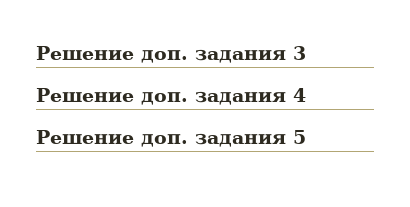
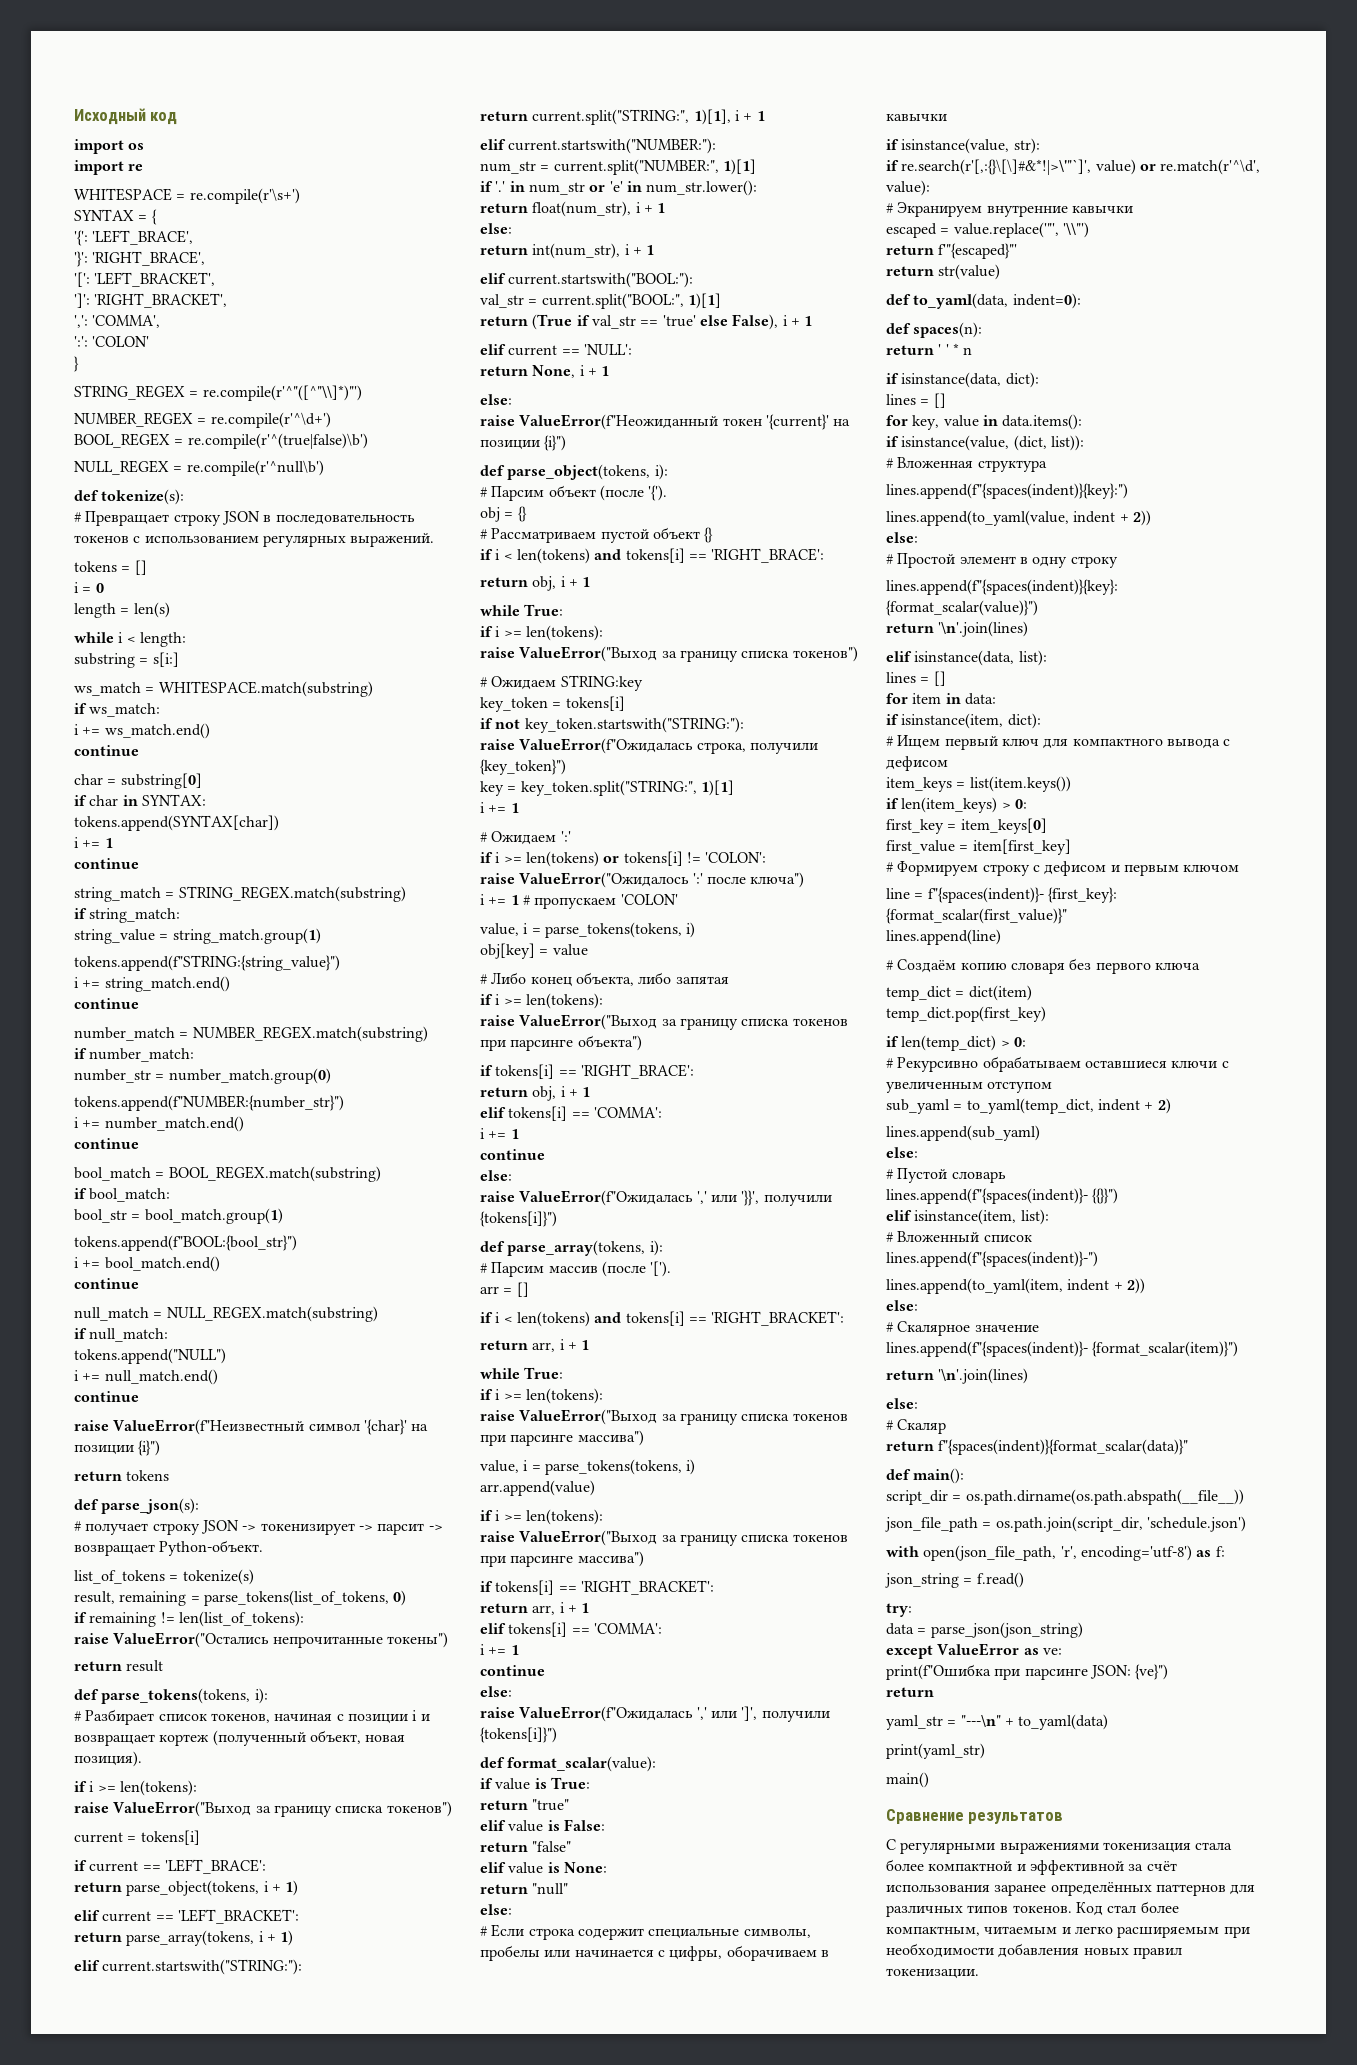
- Решение доп. задания 3
- Решение доп. задания 4
- Решение доп. задания 5
+ Исходный код
+ import os
+ import re
+ WHITESPACE = re.compile(r'\s+')
+ SYNTAX = {
+ '{': 'LEFT_BRACE',
+ '}': 'RIGHT_BRACE',
+ '[': 'LEFT_BRACKET',
+ ']': 'RIGHT_BRACKET',
+ ',': 'COMMA',
+ ':': 'COLON'
+ }
+ STRING_REGEX = re.compile(r'^"([^"\\]*)"')
+ NUMBER_REGEX = re.compile(r'^\d+')
+ BOOL_REGEX = re.compile(r'^(true|false)\b')
+ NULL_REGEX = re.compile(r'^null\b')
+ def tokenize(s):
+ # Превращает строку JSON в последовательность токенов с использованием регулярных выражений.
+ tokens = []
+ i = 0
+ length = len(s)
+ while i < length:
+ substring = s[i:]
+ ws_match = WHITESPACE.match(substring)
+ if ws_match:
+ i += ws_match.end()
+ continue
+ char = substring[0]
+ if char in SYNTAX:
+ tokens.append(SYNTAX[char])
+ i += 1
+ continue
+ string_match = STRING_REGEX.match(substring)
+ if string_match:
+ string_value = string_match.group(1)
+ tokens.append(f"STRING:{string_value}")
+ i += string_match.end()
+ continue
+ number_match = NUMBER_REGEX.match(substring)
+ if number_match:
+ number_str = number_match.group(0)
+ tokens.append(f"NUMBER:{number_str}")
+ i += number_match.end()
+ continue
+ bool_match = BOOL_REGEX.match(substring)
+ if bool_match:
+ bool_str = bool_match.group(1)
+ tokens.append(f"BOOL:{bool_str}")
+ i += bool_match.end()
+ continue
+ null_match = NULL_REGEX.match(substring)
+ if null_match:
+ tokens.append("NULL")
+ i += null_match.end()
+ continue
+ raise ValueError(f"Неизвестный символ '{char}' на позиции {i}")
+ return tokens
+ def parse_json(s):
+ # получает строку JSON -> токенизирует -> парсит -> возвращает Python-объект.
+ list_of_tokens = tokenize(s)
+ result, remaining = parse_tokens(list_of_tokens, 0)
+ if remaining != len(list_of_tokens):
+ raise ValueError("Остались непрочитанные токены")
+ return result
+ def parse_tokens(tokens, i):
+ # Разбирает список токенов, начиная с позиции i и возвращает кортеж (полученный объект, новая позиция).
+ if i >= len(tokens):
+ raise ValueError("Выход за границу списка токенов")
+ current = tokens[i]
+ if current == 'LEFT_BRACE':
+ return parse_object(tokens, i + 1)
+ elif current == 'LEFT_BRACKET':
+ return parse_array(tokens, i + 1)
+ elif current.startswith("STRING:"):
+ return current.split("STRING:", 1)[1], i + 1
+ elif current.startswith("NUMBER:"):
+ num_str = current.split("NUMBER:", 1)[1]
+ if '.' in num_str or 'e' in num_str.lower():
+ return float(num_str), i + 1
+ else:
+ return int(num_str), i + 1
+ elif current.startswith("BOOL:"):
+ val_str = current.split("BOOL:", 1)[1]
+ return (True if val_str == 'true' else False), i + 1
+ elif current == 'NULL':
+ return None, i + 1
+ else:
+ raise ValueError(f"Неожиданный токен '{current}' на позиции {i}")
+ def parse_object(tokens, i):
+ # Парсим объект (после '{').
+ obj = {}
+ # Рассматриваем пустой объект {}
+ if i < len(tokens) and tokens[i] == 'RIGHT_BRACE':
+ return obj, i + 1
+ while True:
+ if i >= len(tokens):
+ raise ValueError("Выход за границу списка токенов")
+ # Ожидаем STRING:key
+ key_token = tokens[i]
+ if not key_token.startswith("STRING:"):
+ raise ValueError(f"Ожидалась строка, получили {key_token}")
+ key = key_token.split("STRING:", 1)[1]
+ i += 1
+ # Ожидаем ':'
+ if i >= len(tokens) or tokens[i] != 'COLON':
+ raise ValueError("Ожидалось ':' после ключа")
+ i += 1 # пропускаем 'COLON'
+ value, i = parse_tokens(tokens, i)
+ obj[key] = value
+ # Либо конец объекта, либо запятая
+ if i >= len(tokens):
+ raise ValueError("Выход за границу списка токенов при парсинге объекта")
+ if tokens[i] == 'RIGHT_BRACE':
+ return obj, i + 1
+ elif tokens[i] == 'COMMA':
+ i += 1
+ continue
+ else:
+ raise ValueError(f"Ожидалась ',' или '}}', получили {tokens[i]}")
+ def parse_array(tokens, i):
+ # Парсим массив (после '[').
+ arr = []
+ if i < len(tokens) and tokens[i] == 'RIGHT_BRACKET':
+ return arr, i + 1
+ while True:
+ if i >= len(tokens):
+ raise ValueError("Выход за границу списка токенов при парсинге массива")
+ value, i = parse_tokens(tokens, i)
+ arr.append(value)
+ if i >= len(tokens):
+ raise ValueError("Выход за границу списка токенов при парсинге массива")
+ if tokens[i] == 'RIGHT_BRACKET':
+ return arr, i + 1
+ elif tokens[i] == 'COMMA':
+ i += 1
+ continue
+ else:
+ raise ValueError(f"Ожидалась ',' или ']', получили {tokens[i]}")
+ def format_scalar(value):
+ if value is True:
+ return "true"
+ elif value is False:
+ return "false"
+ elif value is None:
+ return "null"
+ else:
+ # Если строка содержит специальные символы, пробелы или начинается с цифры, оборачиваем в кавычки
+ if isinstance(value, str):
+ if re.search(r'[,:{}\[\]#&*!|>\'"`]', value) or re.match(r'^\d', value):
+ # Экранируем внутренние кавычки
+ escaped = value.replace('"', '\\"')
+ return f'"{escaped}"'
+ return str(value)
+ def to_yaml(data, indent=0):
+ def spaces(n):
+ return ' ' * n
+ if isinstance(data, dict):
+ lines = []
+ for key, value in data.items():
+ if isinstance(value, (dict, list)):
+ # Вложенная структура
+ lines.append(f"{spaces(indent)}{key}:")
+ lines.append(to_yaml(value, indent + 2))
+ else:
+ # Простой элемент в одну строку
+ lines.append(f"{spaces(indent)}{key}: {format_scalar(value)}")
+ return '\n'.join(lines)
+ elif isinstance(data, list):
+ lines = []
+ for item in data:
+ if isinstance(item, dict):
+ # Ищем первый ключ для компактного вывода с дефисом
+ item_keys = list(item.keys())
+ if len(item_keys) > 0:
+ first_key = item_keys[0]
+ first_value = item[first_key]
+ # Формируем строку с дефисом и первым ключом
+ line = f"{spaces(indent)}- {first_key}: {format_scalar(first_value)}"
+ lines.append(line)
+ # Создаём копию словаря без первого ключа
+ temp_dict = dict(item)
+ temp_dict.pop(first_key)
+ if len(temp_dict) > 0:
+ # Рекурсивно обрабатываем оставшиеся ключи с увеличенным отступом
+ sub_yaml = to_yaml(temp_dict, indent + 2)
+ lines.append(sub_yaml)
+ else:
+ # Пустой словарь
+ lines.append(f"{spaces(indent)}- {{}}")
+ elif isinstance(item, list):
+ # Вложенный список
+ lines.append(f"{spaces(indent)}-")
+ lines.append(to_yaml(item, indent + 2))
+ else:
+ # Скалярное значение
+ lines.append(f"{spaces(indent)}- {format_scalar(item)}")
+ return '\n'.join(lines)
+ else:
+ # Скаляр
+ return f"{spaces(indent)}{format_scalar(data)}"
+ def main():
+ script_dir = os.path.dirname(os.path.abspath(__file__))
+ json_file_path = os.path.join(script_dir, 'schedule.json')
+ with open(json_file_path, 'r', encoding='utf-8') as f:
+ json_string = f.read()
+ try:
+ data = parse_json(json_string)
+ except ValueError as ve:
+ print(f"Ошибка при парсинге JSON: {ve}")
+ return
+ yaml_str = "---\n" + to_yaml(data)
+ print(yaml_str)
+ main()
+ Сравнение результатов
+ С регулярными выражениями токенизация стала более компактной и эффективной за счёт использования заранее определённых паттернов для различных типов токенов. Код стал более компактным, читаемым и легко расширяемым при необходимости добавления новых правил токенизации.

